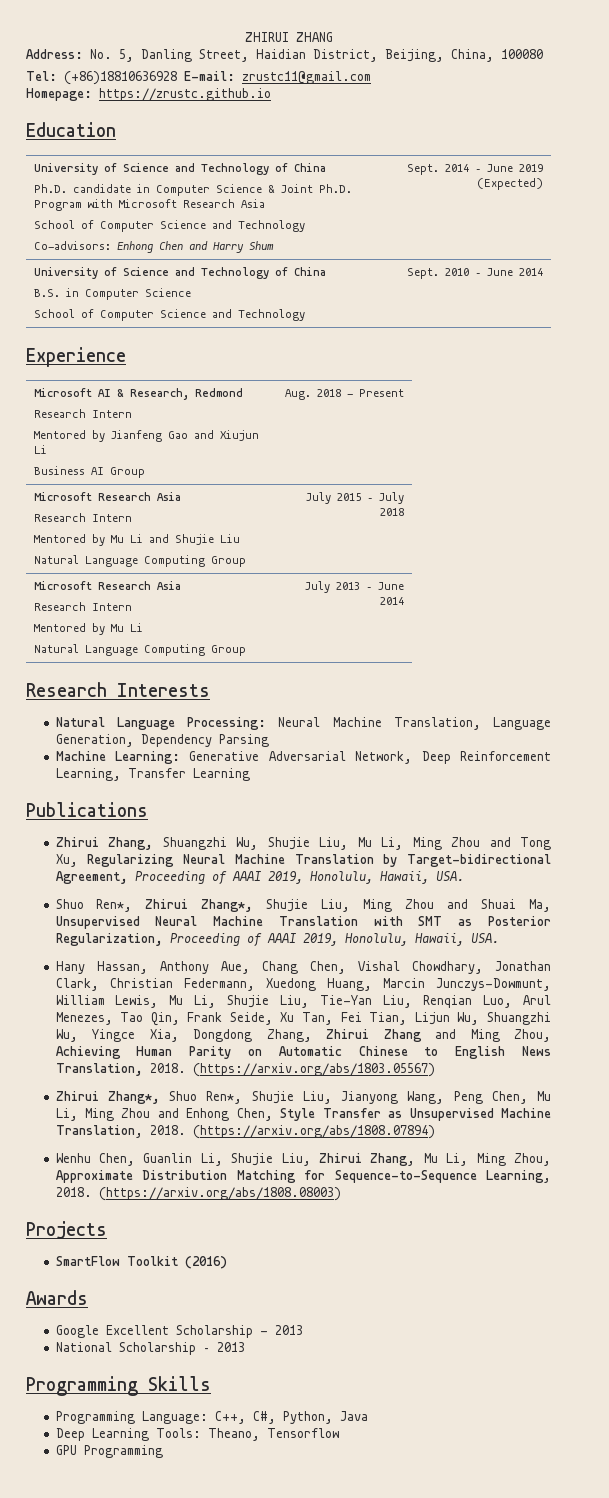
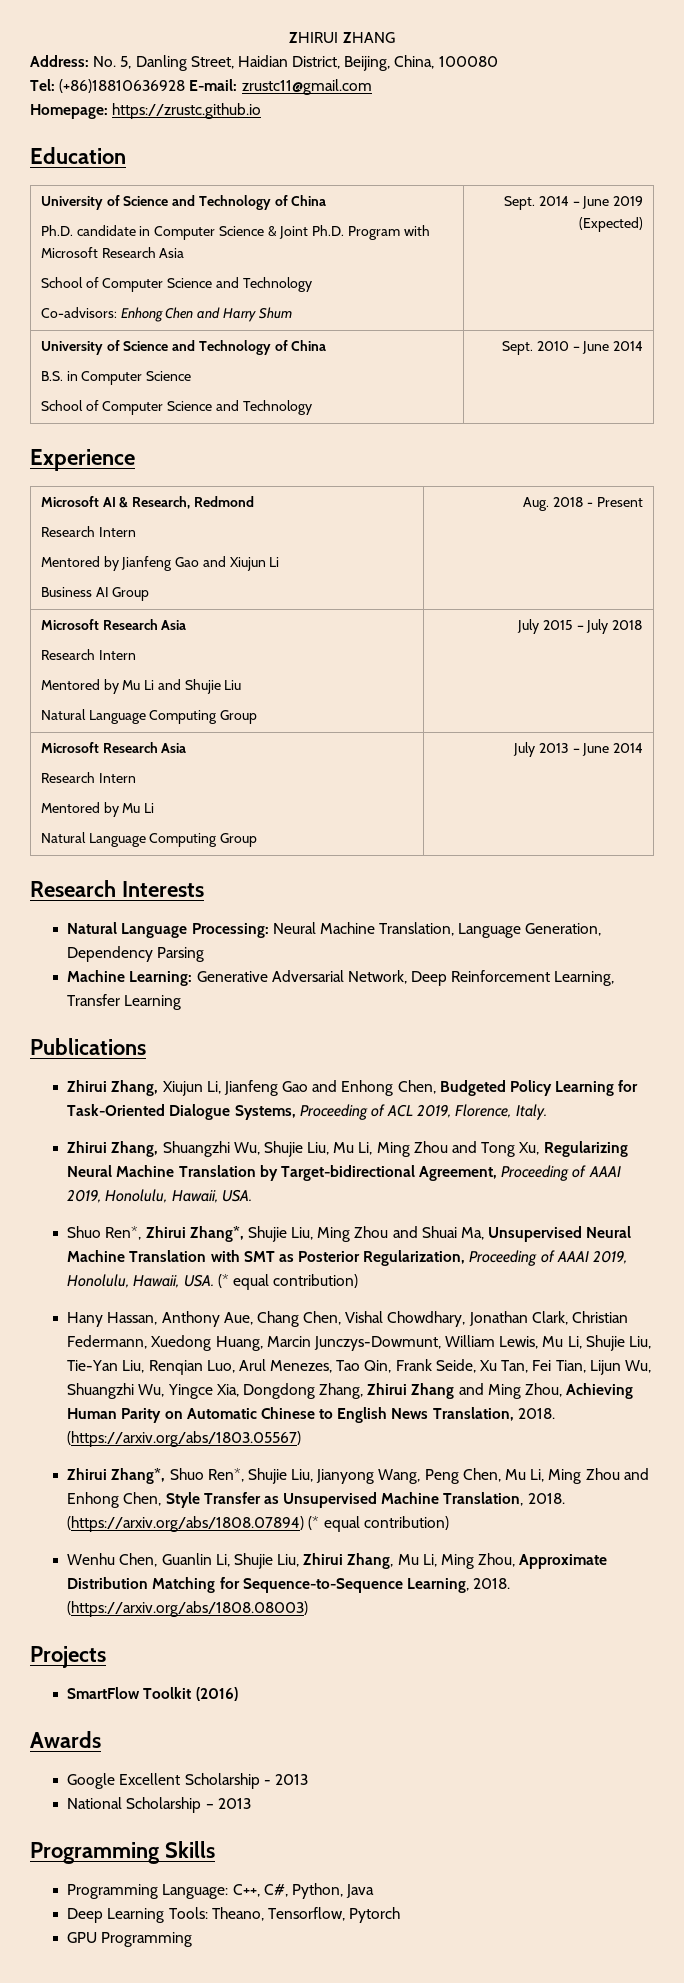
+ Zhirui Zhang, Xiujun Li, Jianfeng Gao and Enhong Chen, Budgeted Policy Learning for Task-Oriented Dialogue Systems, Proceeding of ACL 2019, Florence, Italy.
- Shuo Ren*, Zhirui Zhang*, Shujie Liu, Ming Zhou and Shuai Ma, Unsupervised Neural Machine Translation with SMT as Posterior Regularization, Proceeding of AAAI 2019, Honolulu, Hawaii, USA.
+ Shuo Ren*, Zhirui Zhang*, Shujie Liu, Ming Zhou and Shuai Ma, Unsupervised Neural Machine Translation with SMT as Posterior Regularization, Proceeding of AAAI 2019, Honolulu, Hawaii, USA. (* equal contribution)
- (https://arxiv.org/abs/1808.07894)
+ (https://arxiv.org/abs/1808.07894) (* equal contribution)
- Deep Learning Tools: Theano, Tensorflow
+ Deep Learning Tools: Theano, Tensorflow, Pytorch

